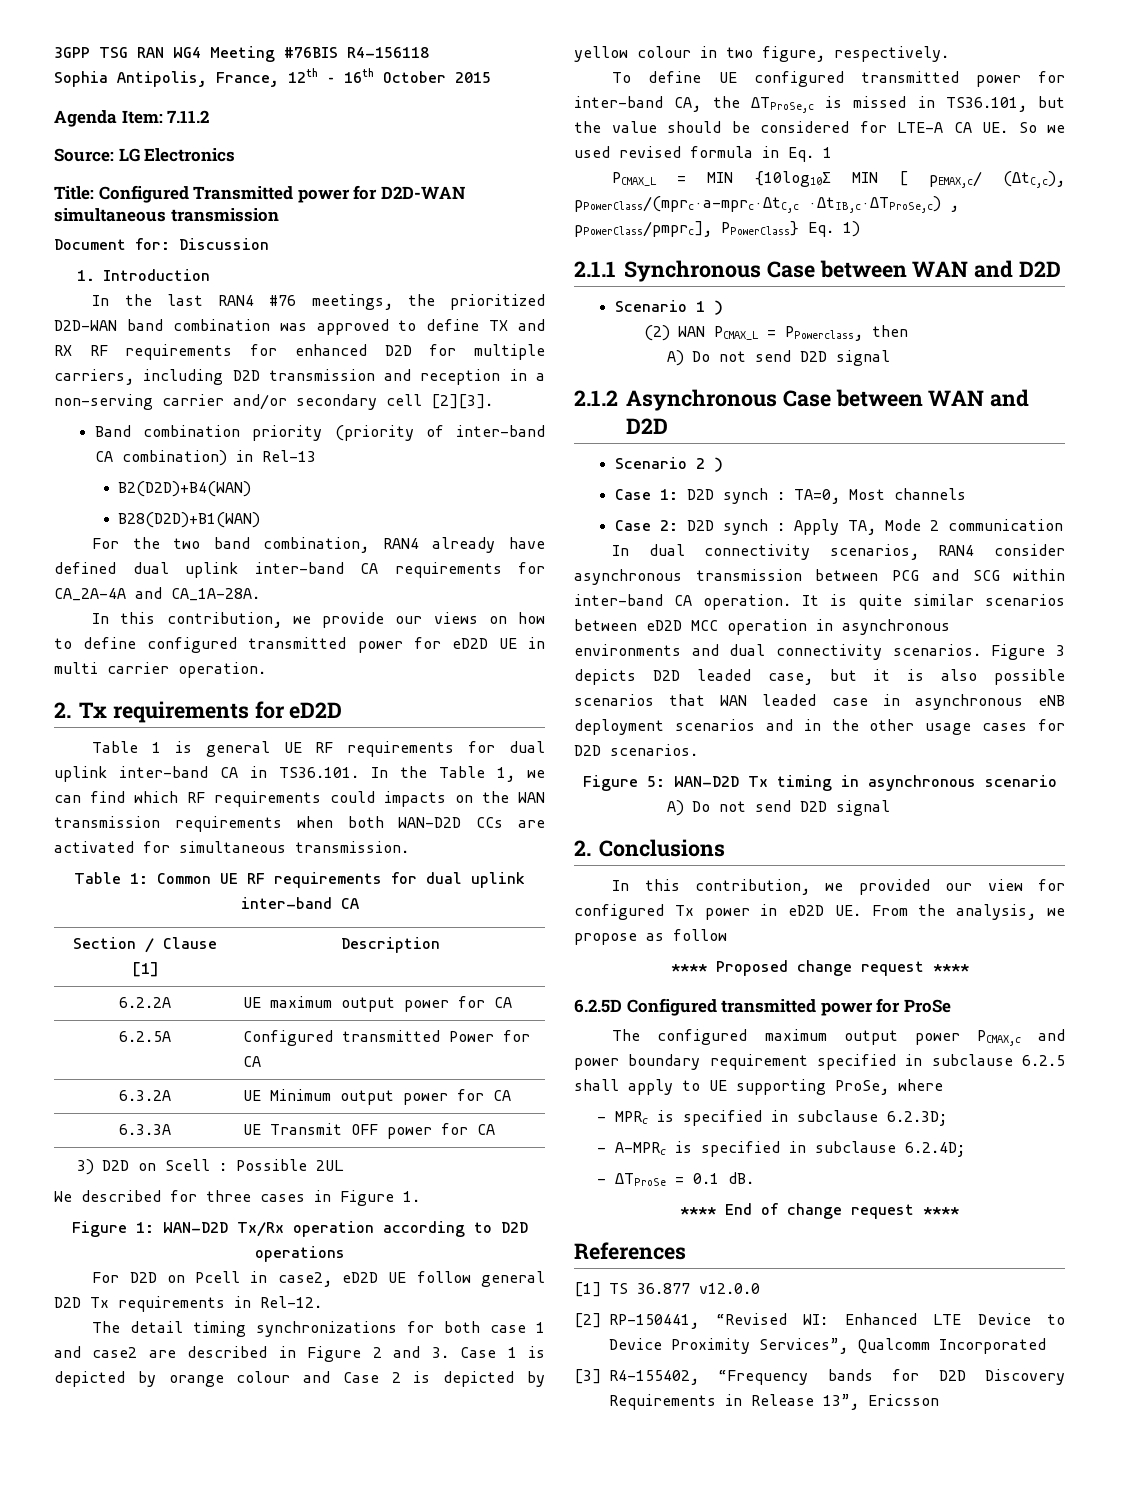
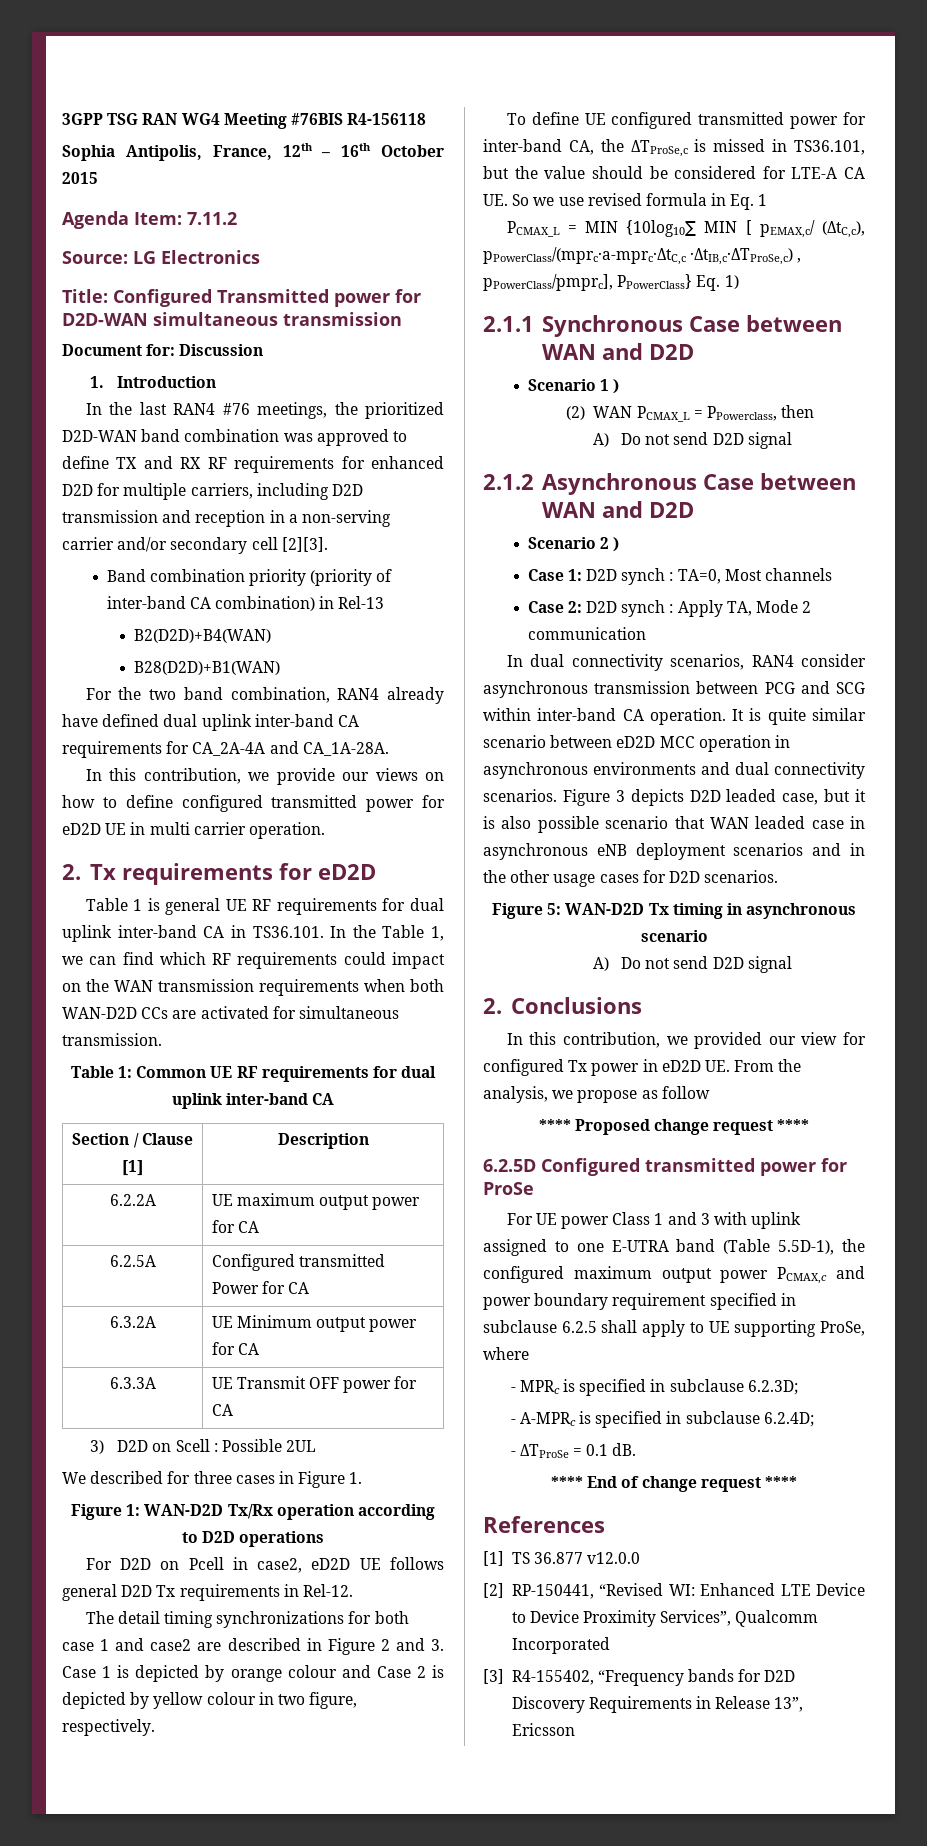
- Table 1 is general UE RF requirements for dual uplink inter-band CA in TS36.101. In the Table 1, we can find which RF requirements could impacts on the WAN transmission requirements when both WAN-D2D CCs are activated for simultaneous transmission.
+ Table 1 is general UE RF requirements for dual uplink inter-band CA in TS36.101. In the Table 1, we can find which RF requirements could impact on the WAN transmission requirements when both WAN-D2D CCs are activated for simultaneous transmission.
- For D2D on Pcell in case2, eD2D UE follow general D2D Tx requirements in Rel-12.
+ For D2D on Pcell in case2, eD2D UE follows general D2D Tx requirements in Rel-12.
- To define UE configured transmitted power for inter-band CA, the ΔTProSe,c is missed in TS36.101, but the value should be considered for LTE-A CA UE. So we used revised formula in Eq. 1
+ To define UE configured transmitted power for inter-band CA, the ΔTProSe,c is missed in TS36.101, but the value should be considered for LTE-A CA UE. So we use revised formula in Eq. 1
- It is quite similar scenarios between eD2D MCC operation in asynchronous environments and dual connectivity scenarios.
+ It is quite similar scenario between eD2D MCC operation in asynchronous environments and dual connectivity scenarios.
- Figure 3 depicts D2D leaded case, but it is also possible scenarios that WAN leaded case in asynchronous eNB deployment scenarios and in the other usage cases for D2D scenarios.
+ Figure 3 depicts D2D leaded case, but it is also possible scenario that WAN leaded case in asynchronous eNB deployment scenarios and in the other usage cases for D2D scenarios.
- The configured maximum output power PCMAX,c and power boundary requirement specified in subclause 6.2.5 shall apply to UE supporting ProSe, where
+ For UE power Class 1 and 3 with uplink assigned to one E-UTRA band (Table 5.5D-1), the configured maximum output power PCMAX,c and power boundary requirement specified in subclause 6.2.5 shall apply to UE supporting ProSe, where

